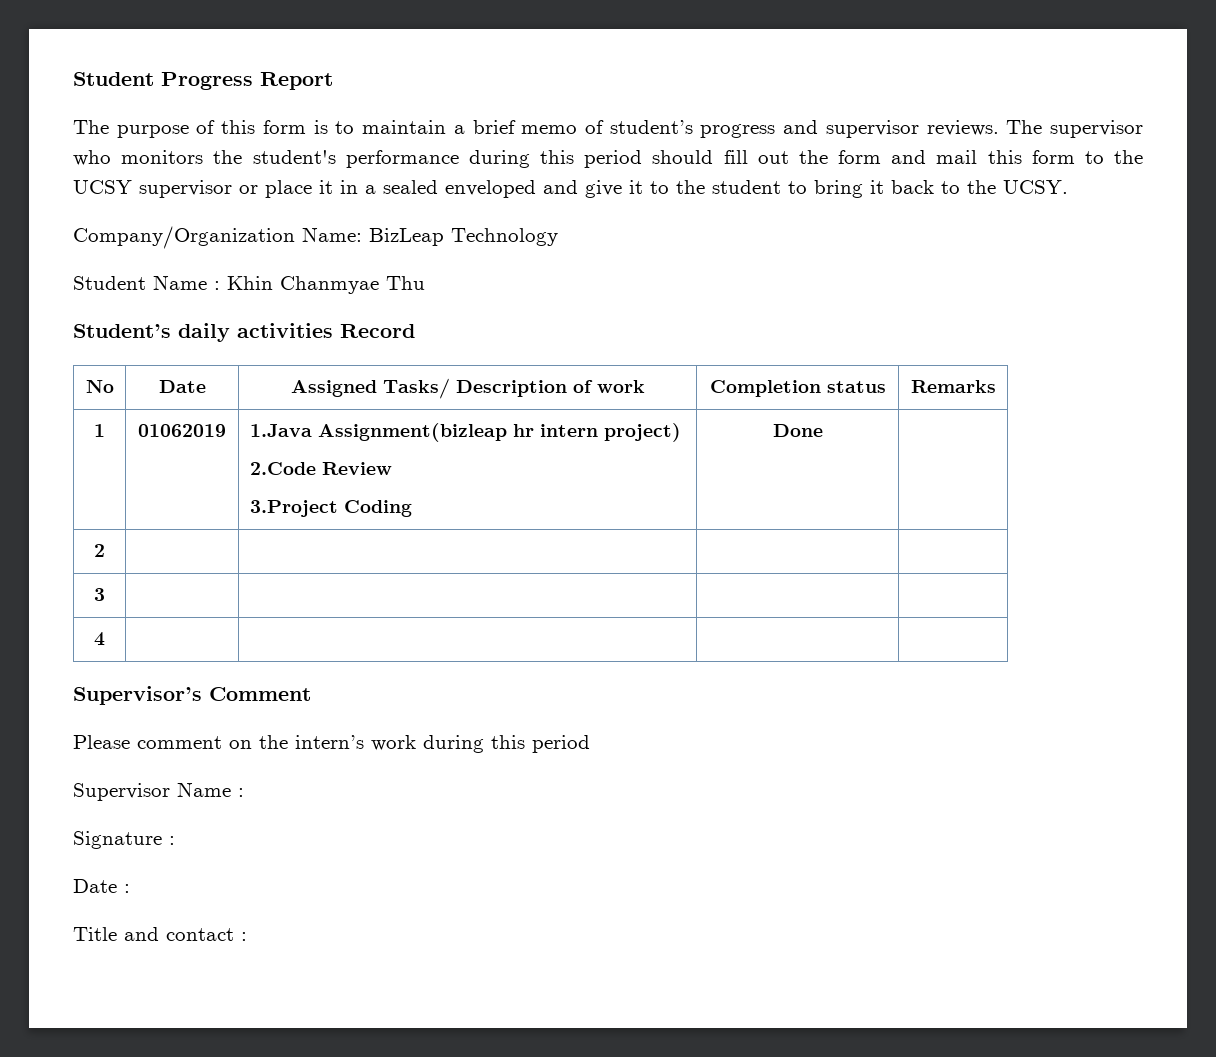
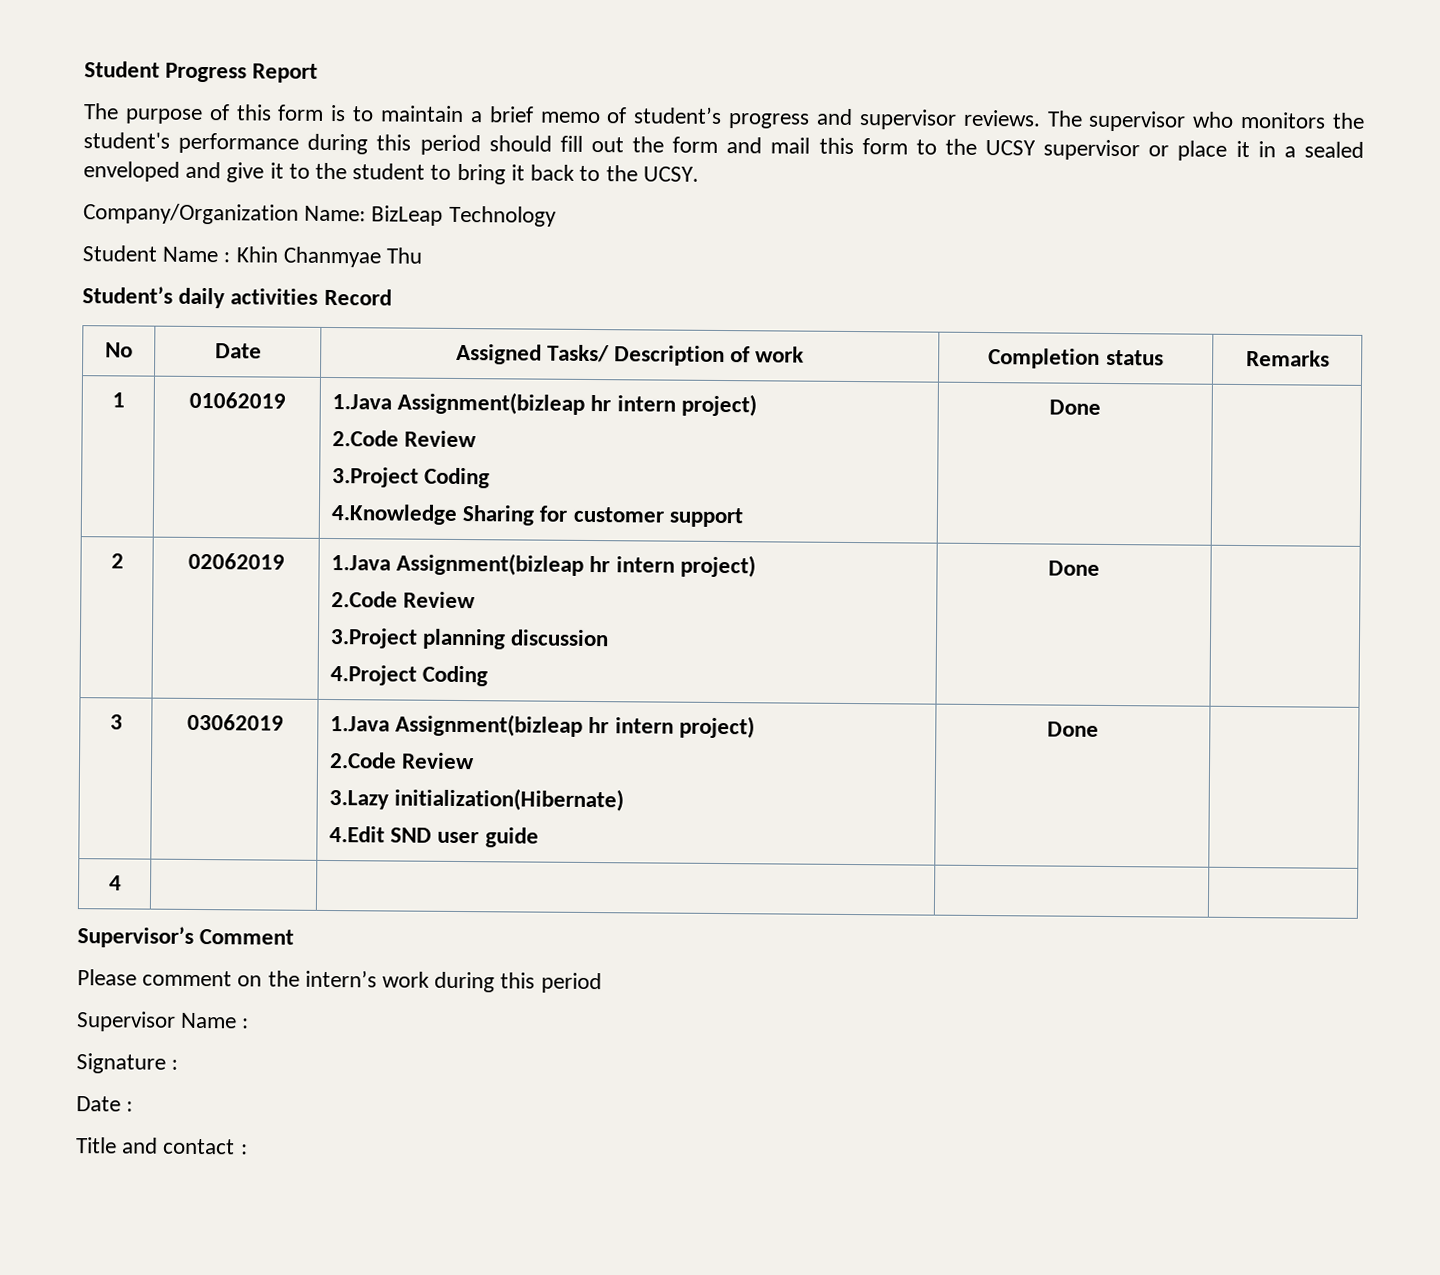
  1 | 01062019 | 1.Java Assignment(bizleap hr intern project)
  2.Code Review
- 3.Project Coding | Done |
- 2 | | | |
- 3 | | | |
+ 3.Project Coding
+ 4.Knowledge Sharing for customer support | Done |
+ 2 | 02062019 | 1.Java Assignment(bizleap hr intern project)
+ 2.Code Review
+ 3.Project planning discussion
+ 4.Project Coding | Done |
+ 3 | 03062019 | 1.Java Assignment(bizleap hr intern project)
+ 2.Code Review
+ 3.Lazy initialization(Hibernate)
+ 4.Edit SND user guide | Done |

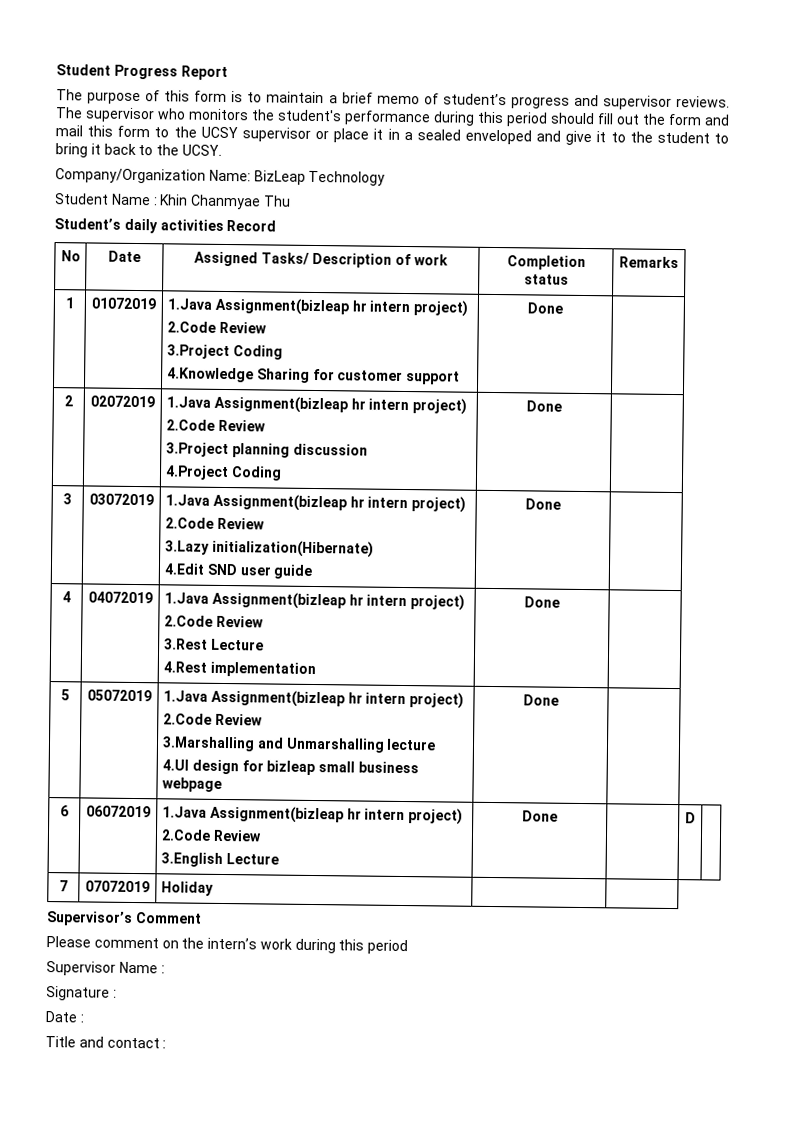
- 1 | 01062019 | 1.Java Assignment(bizleap hr intern project)
+ 1 | 01072019 | 1.Java Assignment(bizleap hr intern project)
- 2 | 02062019 | 1.Java Assignment(bizleap hr intern project)
+ 2 | 02072019 | 1.Java Assignment(bizleap hr intern project)
- 3 | 03062019 | 1.Java Assignment(bizleap hr intern project)
+ 3 | 03072019 | 1.Java Assignment(bizleap hr intern project)
- 4 | | | |
+ 4 | 04072019 | 1.Java Assignment(bizleap hr intern project)
+ 2.Code Review
+ 3.Rest Lecture
+ 4.Rest implementation | Done |
+ 5 | 05072019 | 1.Java Assignment(bizleap hr intern project)
+ 2.Code Review
+ 3.Marshalling and Unmarshalling lecture
+ 4.UI design for bizleap small business webpage | Done |
+ 6 | 06072019 | 1.Java Assignment(bizleap hr intern project)
+ 2.Code Review
+ 3.English Lecture | Done | | D |
+ 7 | 07072019 | Holiday | |

